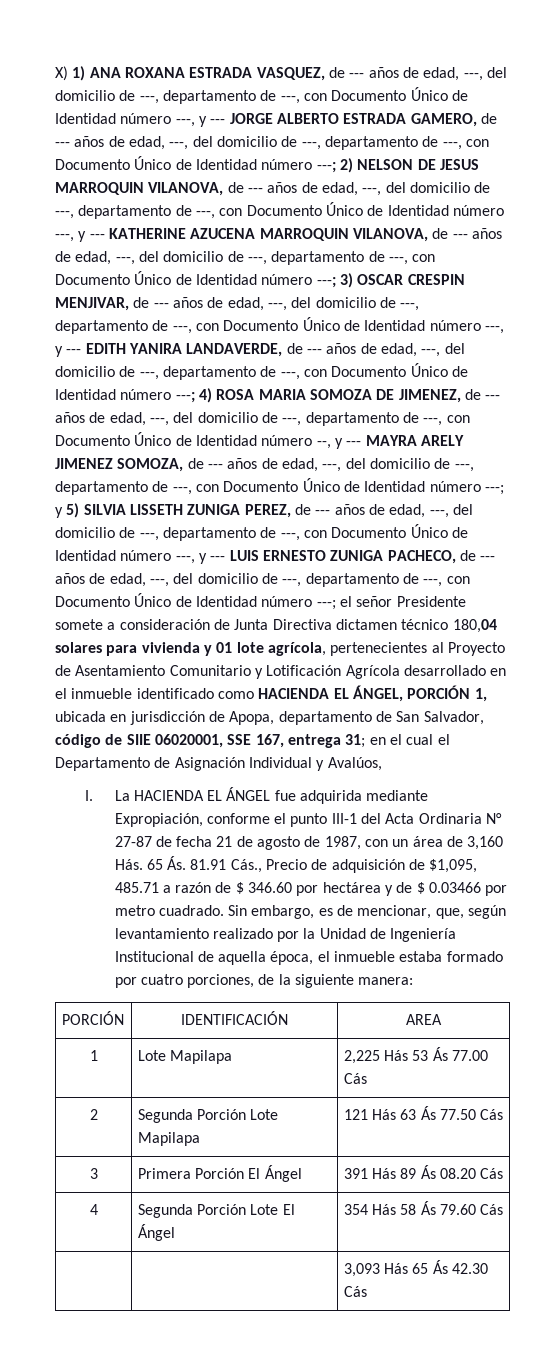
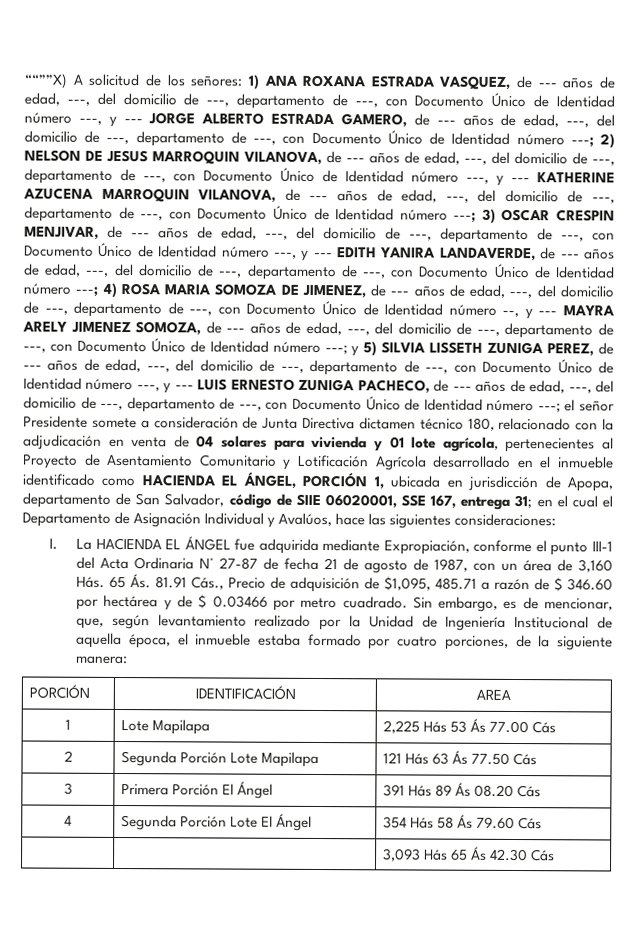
- X) 1) ANA ROXANA ESTRADA VASQUEZ, de --- años de edad, ---, del domicilio de ---, departamento de ---, con Documento Único de Identidad número ---, y --- JORGE ALBERTO ESTRADA GAMERO, de --- años de edad, ---, del domicilio de ---, departamento de ---, con Documento Único de Identidad número ---;
+ ““””X) A solicitud de los señores: 1) ANA ROXANA ESTRADA VASQUEZ, de --- años de edad, ---, del domicilio de ---, departamento de ---, con Documento Único de Identidad número ---, y --- JORGE ALBERTO ESTRADA GAMERO, de --- años de edad, ---, del domicilio de ---, departamento de ---, con Documento Único de Identidad número ---;
- el señor Presidente somete a consideración de Junta Directiva dictamen técnico 180,04 solares para vivienda y 01 lote agrícola, pertenecientes al Proyecto de Asentamiento Comunitario y Lotificación Agrícola desarrollado en el inmueble identificado como HACIENDA EL ÁNGEL, PORCIÓN 1, ubicada en jurisdicción de Apopa, departamento de San Salvador, código de SIIE 06020001, SSE 167, entrega 31;
+ el señor Presidente somete a consideración de Junta Directiva dictamen técnico 180, relacionado con la adjudicación en venta de 04 solares para vivienda y 01 lote agrícola, pertenecientes al Proyecto de Asentamiento Comunitario y Lotificación Agrícola desarrollado en el inmueble identificado como HACIENDA EL ÁNGEL, PORCIÓN 1, ubicada en jurisdicción de Apopa, departamento de San Salvador, código de SIIE 06020001, SSE 167, entrega 31;
- en el cual el Departamento de Asignación Individual y Avalúos,
+ en el cual el Departamento de Asignación Individual y Avalúos, hace las siguientes consideraciones:

